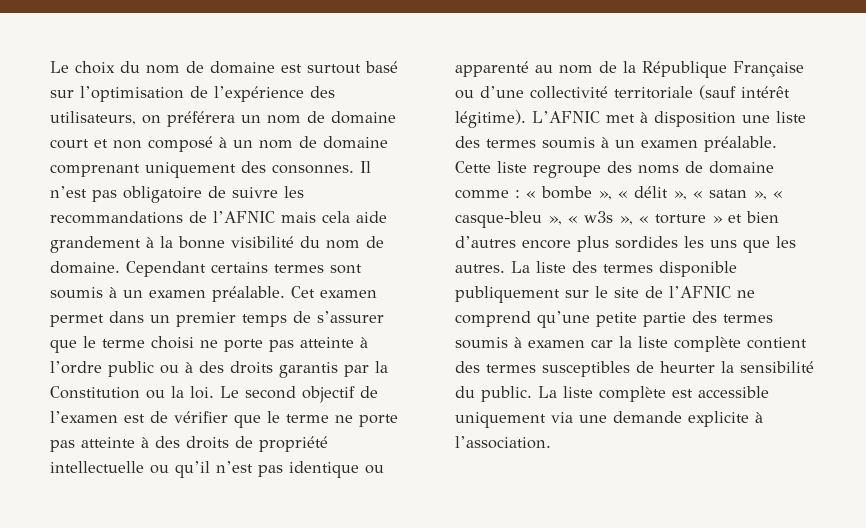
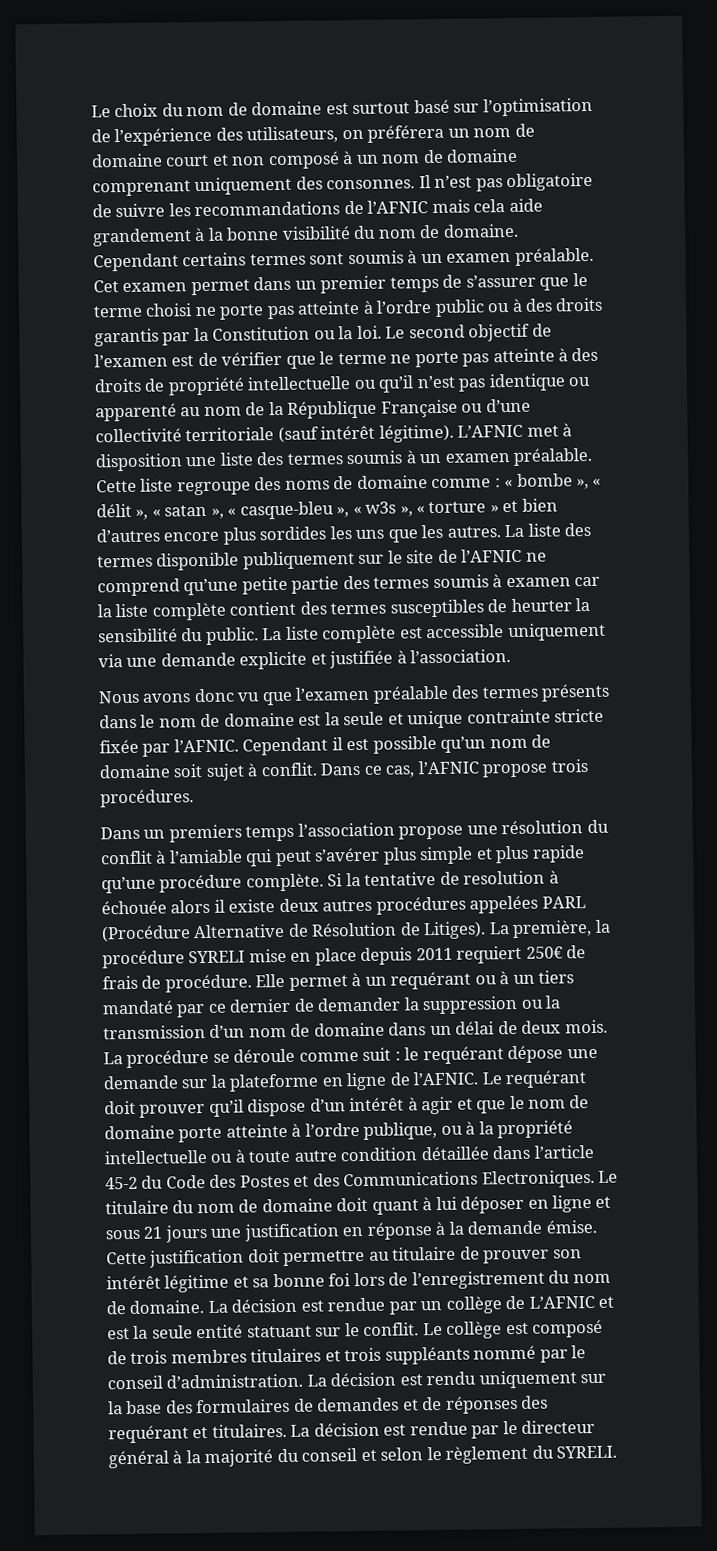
- La liste complète est accessible uniquement via une demande explicite à l’association.
+ La liste complète est accessible uniquement via une demande explicite et justifiée à l’association.
+ Nous avons donc vu que l’examen préalable des termes présents dans le nom de domaine est la seule et unique contrainte stricte fixée par l’AFNIC. Cependant il est possible qu’un nom de domaine soit sujet à conflit. Dans ce cas, l’AFNIC propose trois procédures.
+ Dans un premiers temps l’association propose une résolution du conflit à l’amiable qui peut s’avérer plus simple et plus rapide qu’une procédure complète. Si la tentative de resolution à échouée alors il existe deux autres procédures appelées PARL (Procédure Alternative de Résolution de Litiges). La première, la procédure SYRELI mise en place depuis 2011 requiert 250€ de frais de procédure. Elle permet à un requérant ou à un tiers mandaté par ce dernier de demander la suppression ou la transmission d’un nom de domaine dans un délai de deux mois. La procédure se déroule comme suit : le requérant dépose une demande sur la plateforme en ligne de l’AFNIC. Le requérant doit prouver qu’il dispose d’un intérêt à agir et que le nom de domaine porte atteinte à l’ordre publique, ou à la propriété intellectuelle ou à toute autre condition détaillée dans l’article 45-2 du Code des Postes et des Communications Electroniques. Le titulaire du nom de domaine doit quant à lui déposer en ligne et sous 21 jours une justification en réponse à la demande émise. Cette justification doit permettre au titulaire de prouver son intérêt légitime et sa bonne foi lors de l’enregistrement du nom de domaine. La décision est rendue par un collège de L’AFNIC et est la seule entité statuant sur le conflit. Le collège est composé de trois membres titulaires et trois suppléants nommé par le conseil d’administration. La décision est rendu uniquement sur la base des formulaires de demandes et de réponses des requérant et titulaires. La décision est rendue par le directeur général à la majorité du conseil et selon le règlement du SYRELI.

